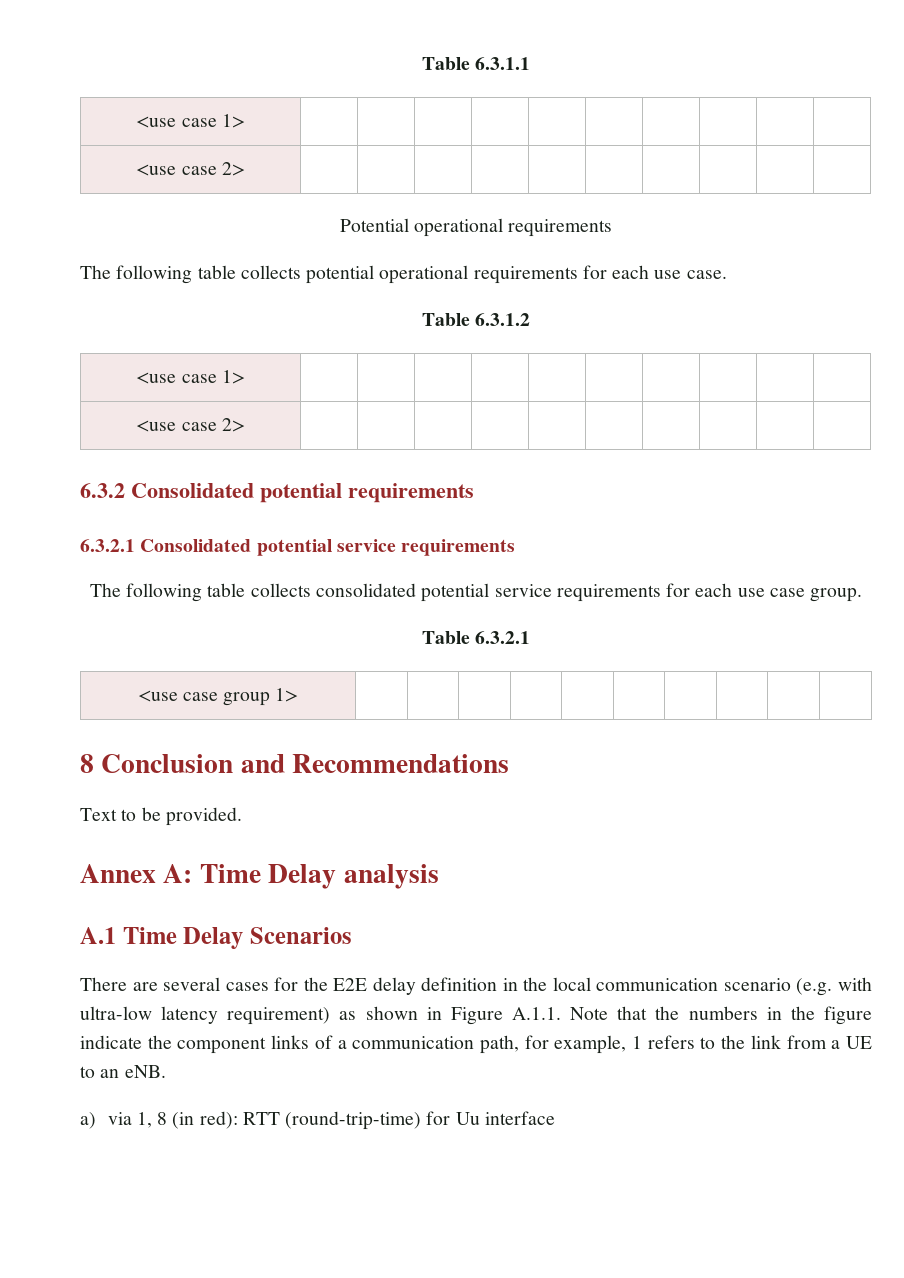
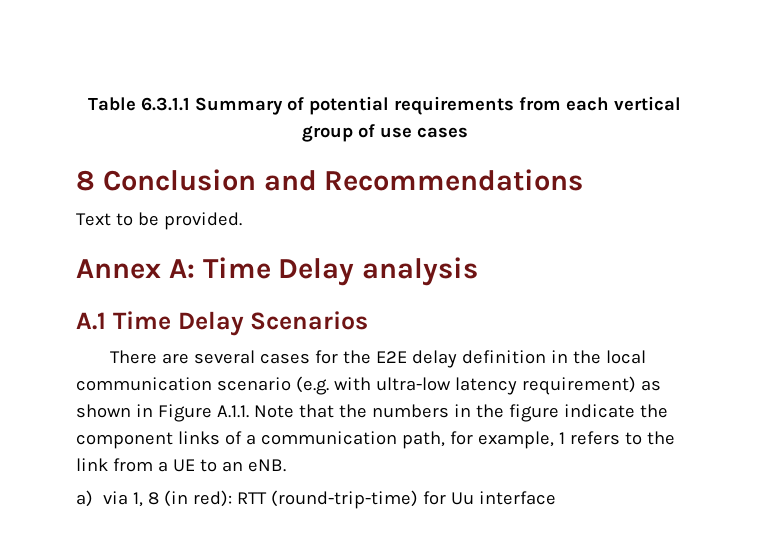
- Table 6.3.1.1
- <use case 1> | | | | | | | | | |
- <use case 2> | | | | | | | | | |
- Potential operational requirements
- The following table collects potential operational requirements for each use case.
- Table 6.3.1.2
- <use case 1> | | | | | | | | | |
- <use case 2> | | | | | | | | | |
- 6.3.2 Consolidated potential requirements
- 6.3.2.1 Consolidated potential service requirements
- The following table collects consolidated potential service requirements for each use case group.
- Table 6.3.2.1
- <use case group 1> | | | | | | | | | |
+ Table 6.3.1.1 Summary of potential requirements from each vertical group of use cases

